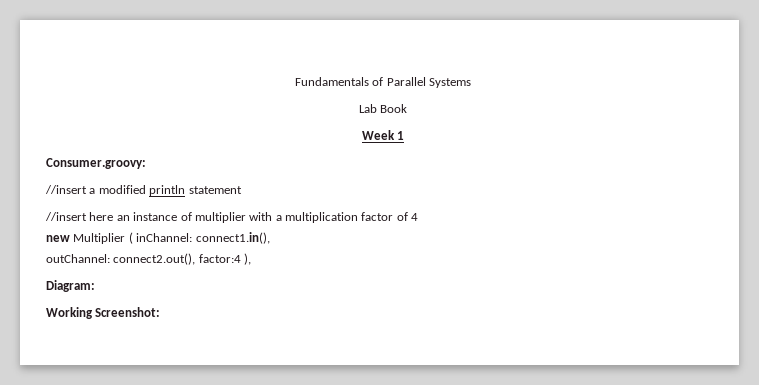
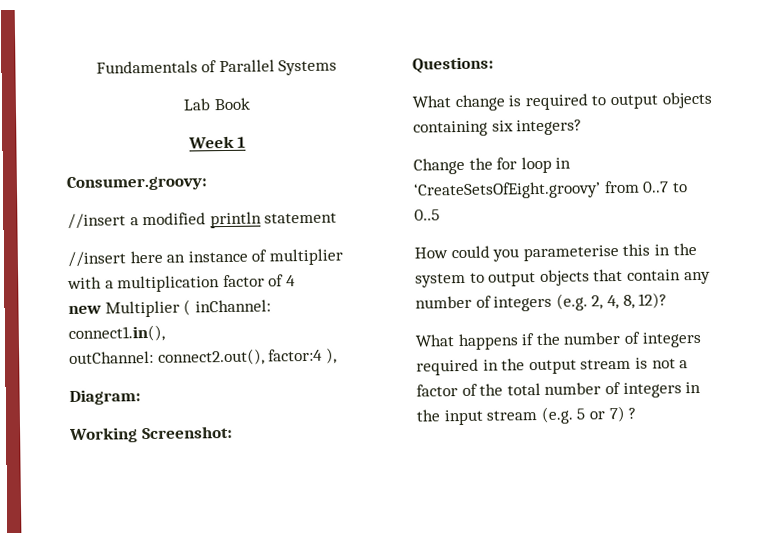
+ Questions:
+ What change is required to output objects containing six integers?
+ Change the for loop in ‘CreateSetsOfEight.groovy’ from 0..7 to 0..5
+ How could you parameterise this in the system to output objects that contain any number of integers (e.g. 2, 4, 8, 12)?
+ What happens if the number of integers required in the output stream is not a factor of the total number of integers in the input stream (e.g. 5 or 7) ?

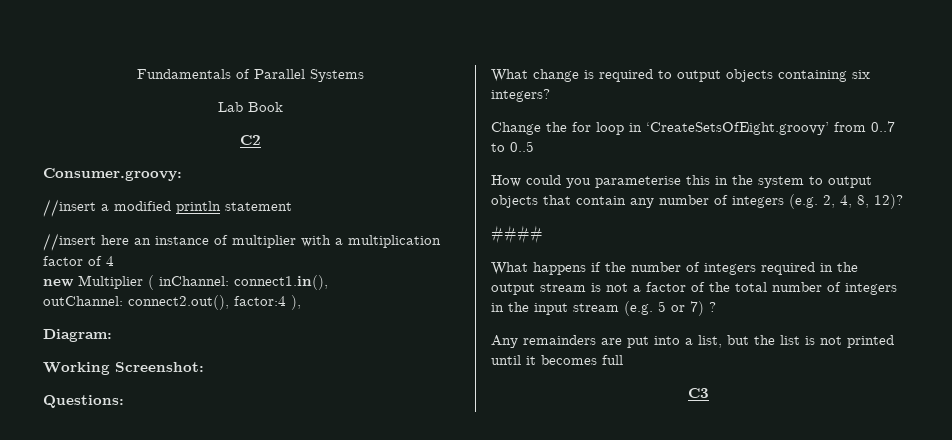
- Week 1
+ C2
+ ####
+ Any remainders are put into a list, but the list is not printed until it becomes full
+ C3

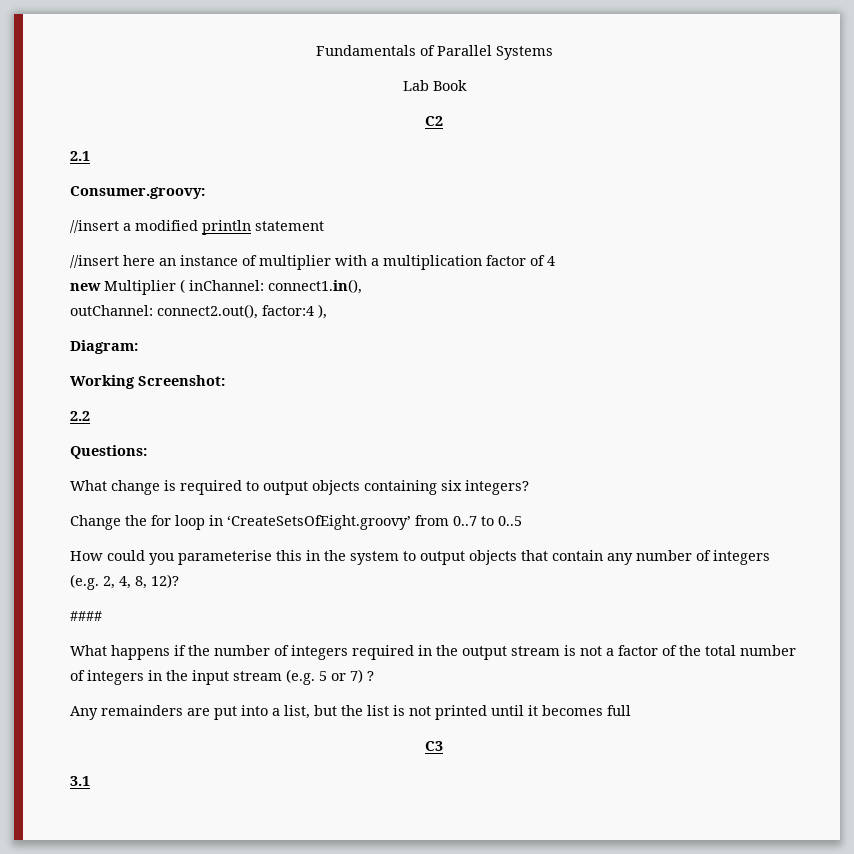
+ 2.1
+ 2.2
+ 3.1

